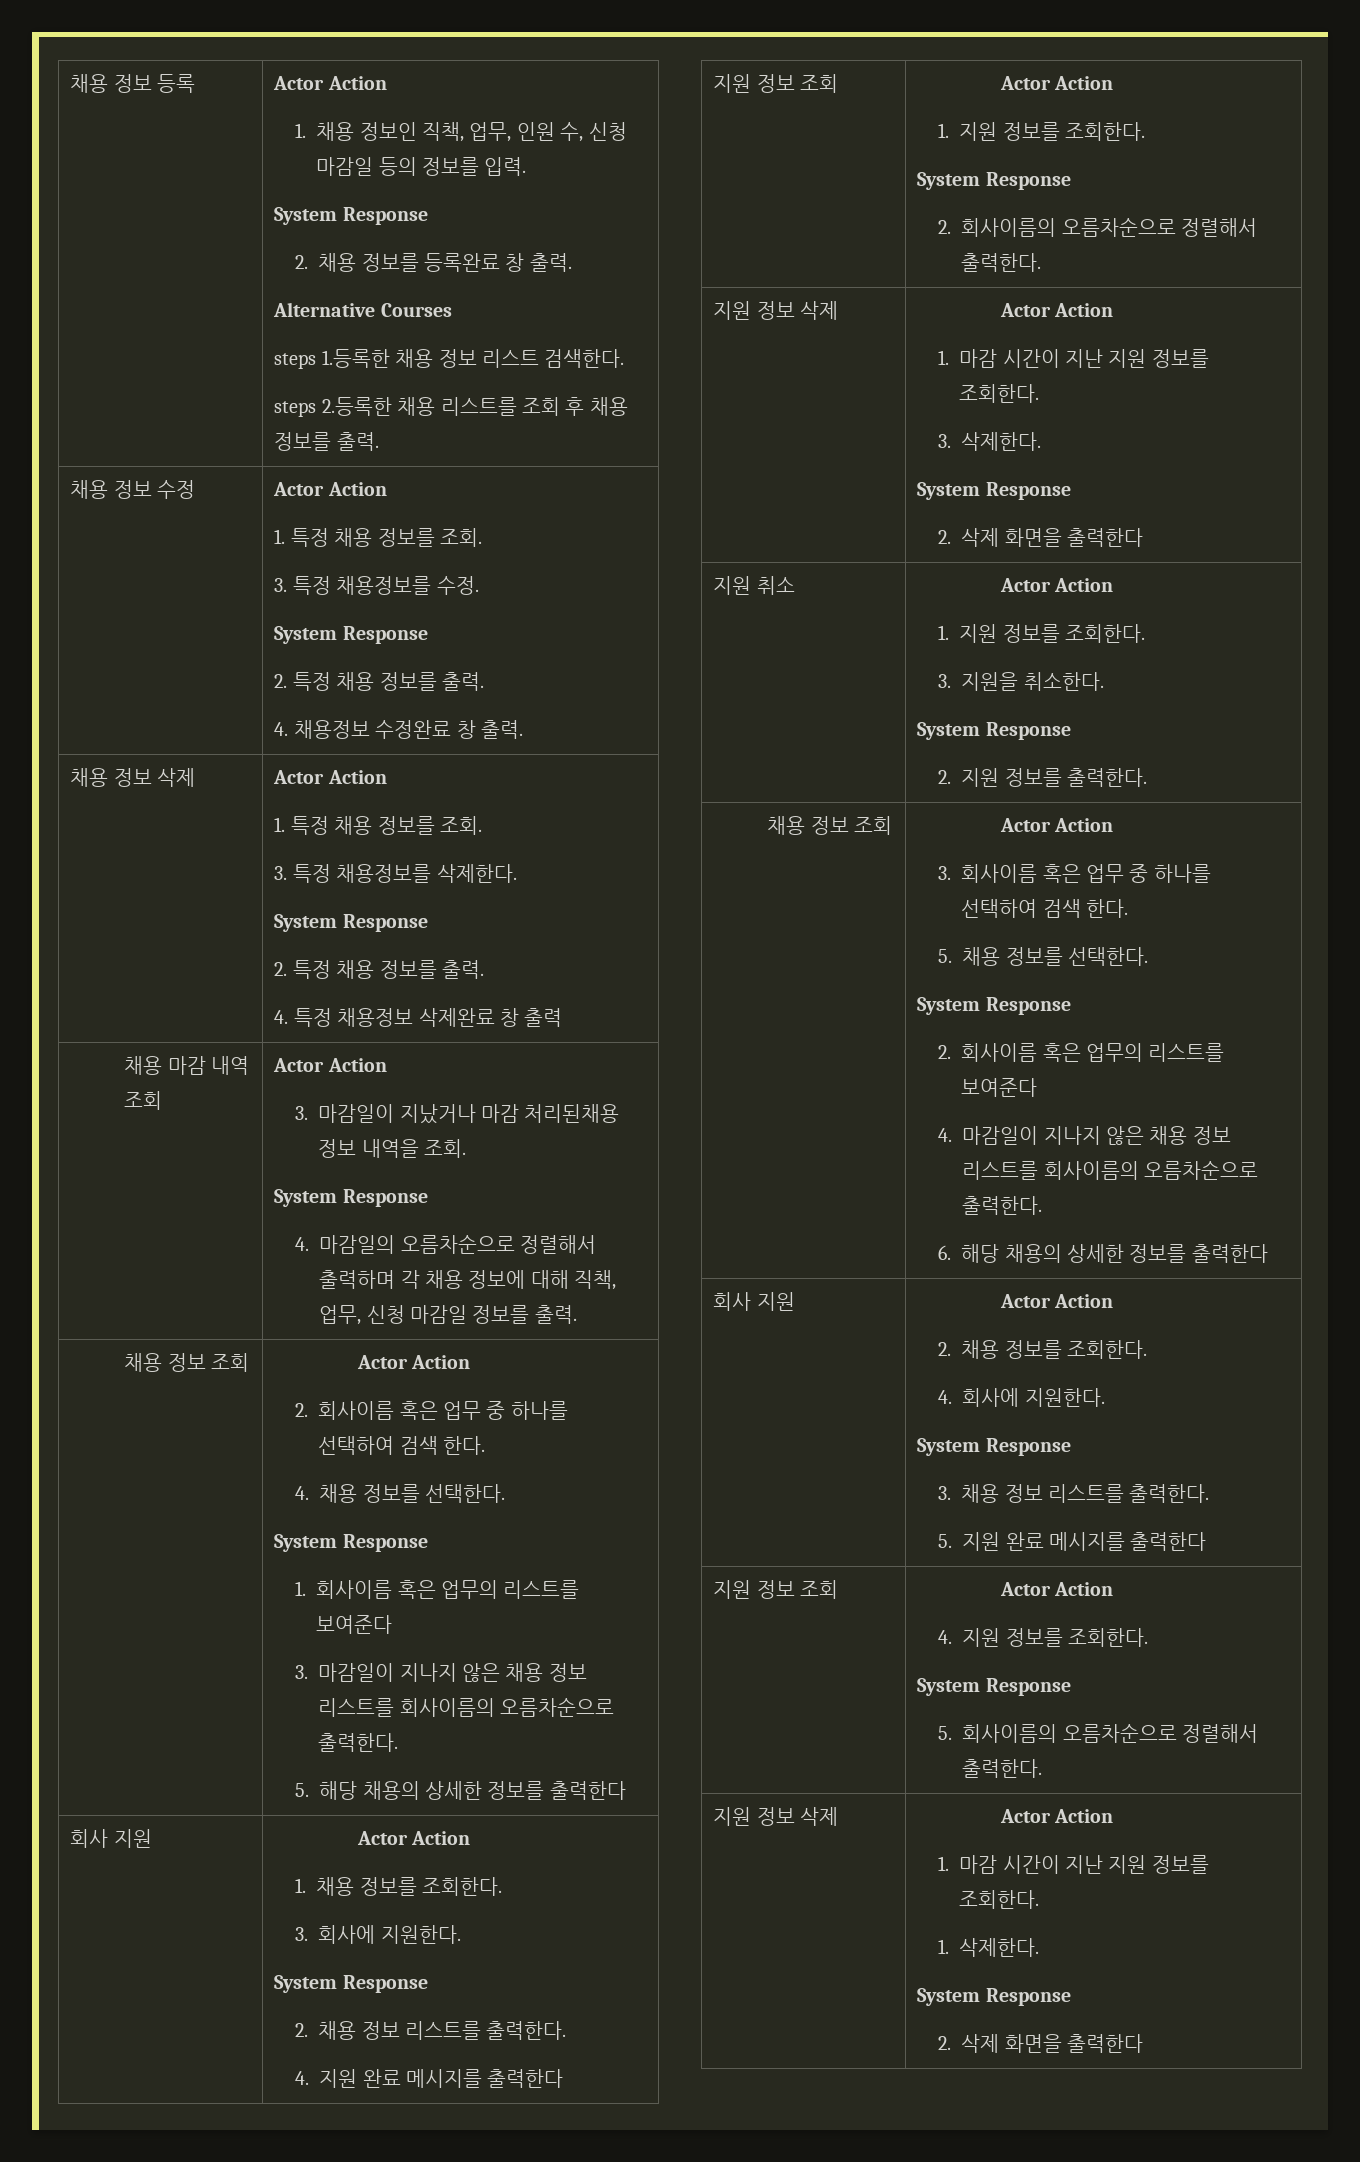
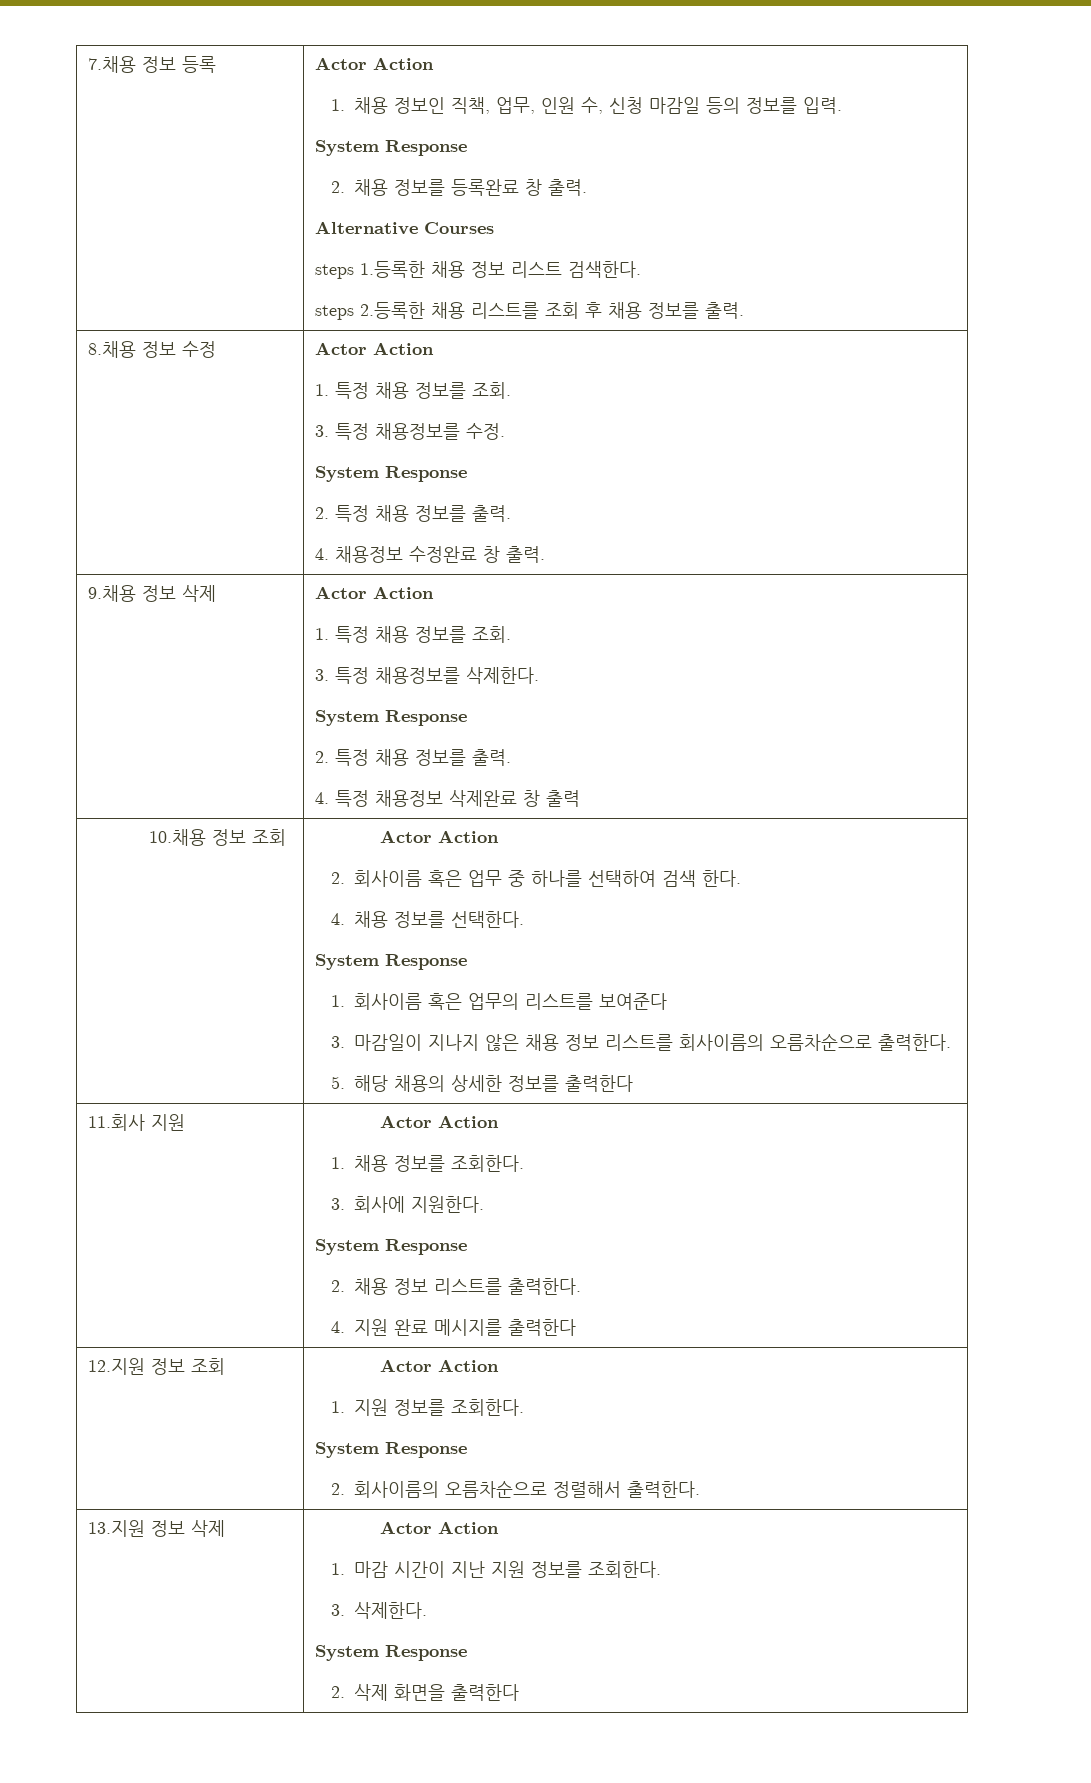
- 채용 정보 등록
+ 7.채용 정보 등록
- 채용 정보 수정 | Actor Action
+ 8.채용 정보 수정 | Actor Action
- 채용 정보 삭제 | Actor Action
+ 9.채용 정보 삭제 | Actor Action
- 채용 마감 내역 조회 | Actor Action
- 3. 마감일이 지났거나 마감 처리된채용 정보 내역을 조회.
- System Response
- 4. 마감일의 오름차순으로 정렬해서 출력하며 각 채용 정보에 대해 직책, 업무, 신청 마감일 정보를 출력.
- 채용 정보 조회
+ 10.채용 정보 조회
  5. 해당 채용의 상세한 정보를 출력한다
- 회사 지원 | Actor Action
+ 11.회사 지원 | Actor Action
  1. 채용 정보를 조회한다.
  3. 회사에 지원한다.
  System Response
  2. 채용 정보 리스트를 출력한다.
  4. 지원 완료 메시지를 출력한다
- 지원 정보 조회 | Actor Action
+ 12.지원 정보 조회 | Actor Action
  1. 지원 정보를 조회한다.
  System Response
  2. 회사이름의 오름차순으로 정렬해서 출력한다.
- 지원 정보 삭제 | Actor Action
+ 13.지원 정보 삭제 | Actor Action
- 지원 취소 | Actor Action
- 1. 지원 정보를 조회한다.
- 3. 지원을 취소한다.
- System Response
- 2. 지원 정보를 출력한다.
- 채용 정보 조회 | Actor Action
- 3. 회사이름 혹은 업무 중 하나를 선택하여 검색 한다.
- 5. 채용 정보를 선택한다.
- System Response
- 2. 회사이름 혹은 업무의 리스트를 보여준다
- 4. 마감일이 지나지 않은 채용 정보 리스트를 회사이름의 오름차순으로 출력한다.
- 6. 해당 채용의 상세한 정보를 출력한다
- 회사 지원 | Actor Action
- 2. 채용 정보를 조회한다.
- 4. 회사에 지원한다.
- System Response
- 3. 채용 정보 리스트를 출력한다.
- 5. 지원 완료 메시지를 출력한다
- 지원 정보 조회 | Actor Action
- 4. 지원 정보를 조회한다.
- System Response
- 5. 회사이름의 오름차순으로 정렬해서 출력한다.
- 지원 정보 삭제 | Actor Action
- 1. 마감 시간이 지난 지원 정보를 조회한다.
- 1. 삭제한다.
- System Response
- 2. 삭제 화면을 출력한다

